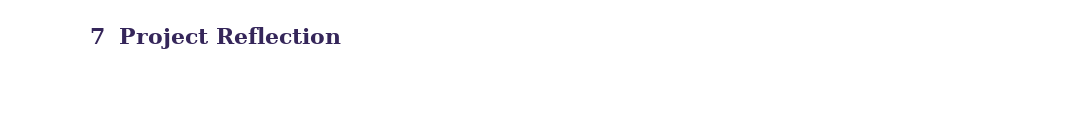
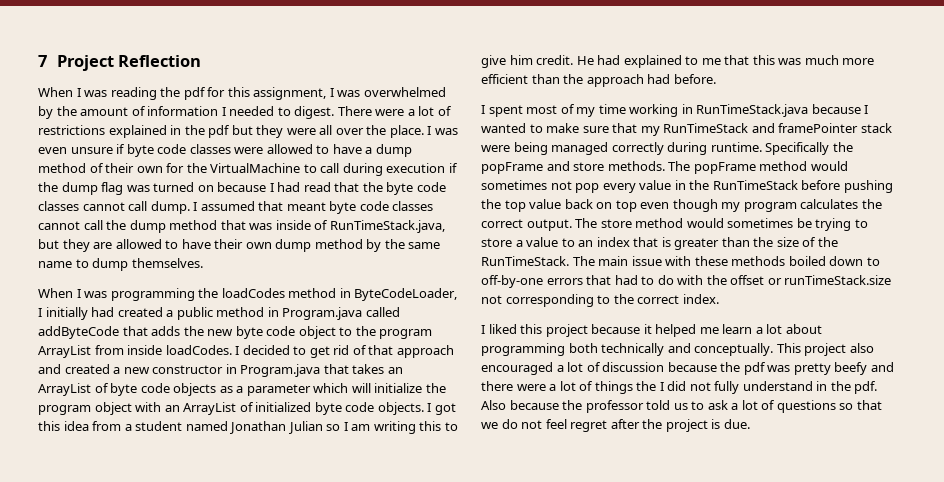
+ When I was reading the pdf for this assignment, I was overwhelmed by the amount of information I needed to digest. There were a lot of restrictions explained in the pdf but they were all over the place. I was even unsure if byte code classes were allowed to have a dump method of their own for the VirtualMachine to call during execution if the dump flag was turned on because I had read that the byte code classes cannot call dump. I assumed that meant byte code classes cannot call the dump method that was inside of RunTimeStack.java, but they are allowed to have their own dump method by the same name to dump themselves.
+ When I was programming the loadCodes method in ByteCodeLoader, I initially had created a public method in Program.java called addByteCode that adds the new byte code object to the program ArrayList from inside loadCodes. I decided to get rid of that approach and created a new constructor in Program.java that takes an ArrayList of byte code objects as a parameter which will initialize the program object with an ArrayList of initialized byte code objects. I got this idea from a student named Jonathan Julian so I am writing this to give him credit. He had explained to me that this was much more efficient than the approach had before.
+ I spent most of my time working in RunTimeStack.java because I wanted to make sure that my RunTimeStack and framePointer stack were being managed correctly during runtime. Specifically the popFrame and store methods. The popFrame method would sometimes not pop every value in the RunTimeStack before pushing the top value back on top even though my program calculates the correct output. The store method would sometimes be trying to store a value to an index that is greater than the size of the RunTimeStack. The main issue with these methods boiled down to off-by-one errors that had to do with the offset or runTimeStack.size not corresponding to the correct index.
+ I liked this project because it helped me learn a lot about programming both technically and conceptually. This project also encouraged a lot of discussion because the pdf was pretty beefy and there were a lot of things the I did not fully understand in the pdf. Also because the professor told us to ask a lot of questions so that we do not feel regret after the project is due.

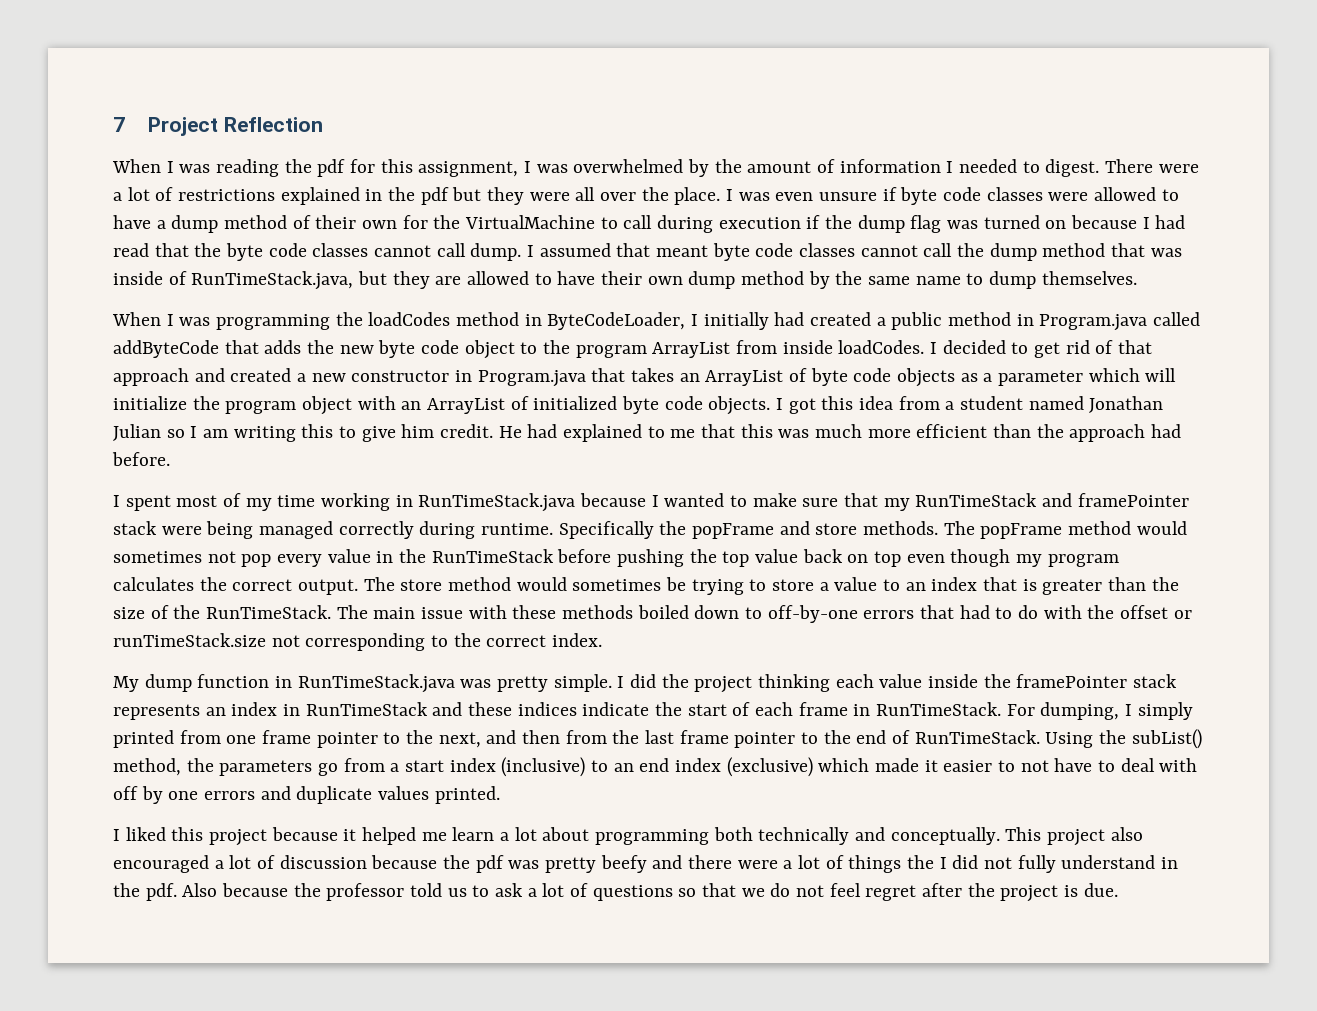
+ My dump function in RunTimeStack.java was pretty simple. I did the project thinking each value inside the framePointer stack represents an index in RunTimeStack and these indices indicate the start of each frame in RunTimeStack. For dumping, I simply printed from one frame pointer to the next, and then from the last frame pointer to the end of RunTimeStack. Using the subList() method, the parameters go from a start index (inclusive) to an end index (exclusive) which made it easier to not have to deal with off by one errors and duplicate values printed.

